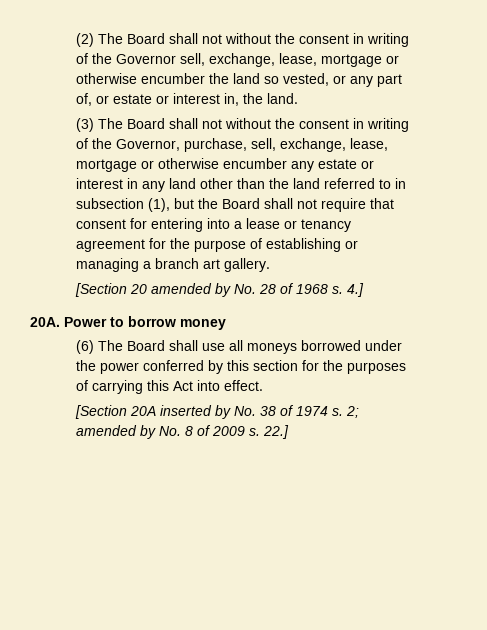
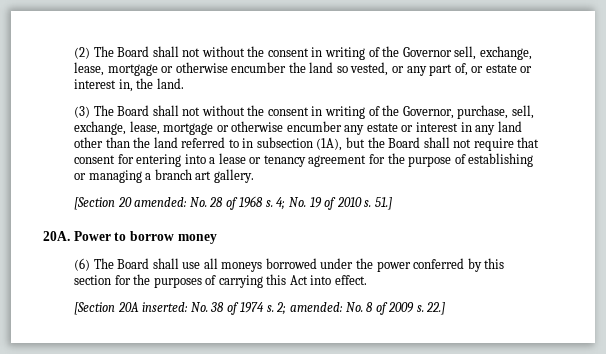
- (3) The Board shall not without the consent in writing of the Governor, purchase, sell, exchange, lease, mortgage or otherwise encumber any estate or interest in any land other than the land referred to in subsection (1), but the Board shall not require that consent for entering into a lease or tenancy agreement for the purpose of establishing or managing a branch art gallery.
+ (3) The Board shall not without the consent in writing of the Governor, purchase, sell, exchange, lease, mortgage or otherwise encumber any estate or interest in any land other than the land referred to in subsection (1A), but the Board shall not require that consent for entering into a lease or tenancy agreement for the purpose of establishing or managing a branch art gallery.
- [Section 20 amended by No. 28 of 1968 s.
+ [Section 20 amended: No. 28 of 1968 s.
- 4.]
+ 4; No. 19 of 2010 s. 51.]
- [Section 20A inserted by No. 38 of 1974 s.
+ [Section 20A inserted: No. 38 of 1974 s.
- 2; amended by No. 8 of 2009 s.
+ 2; amended: No. 8 of 2009 s.

